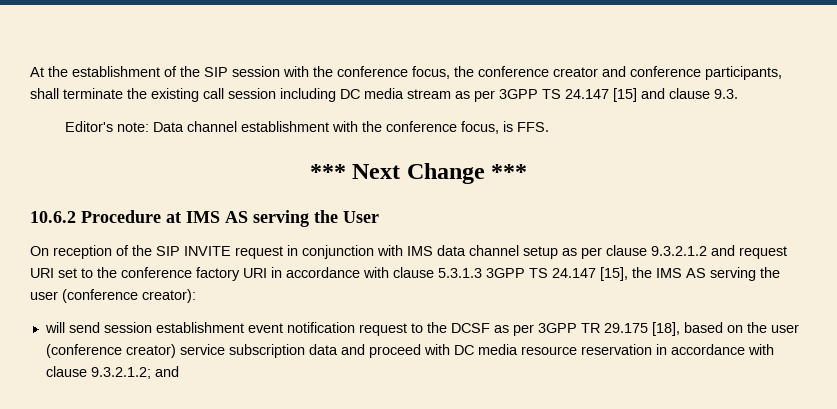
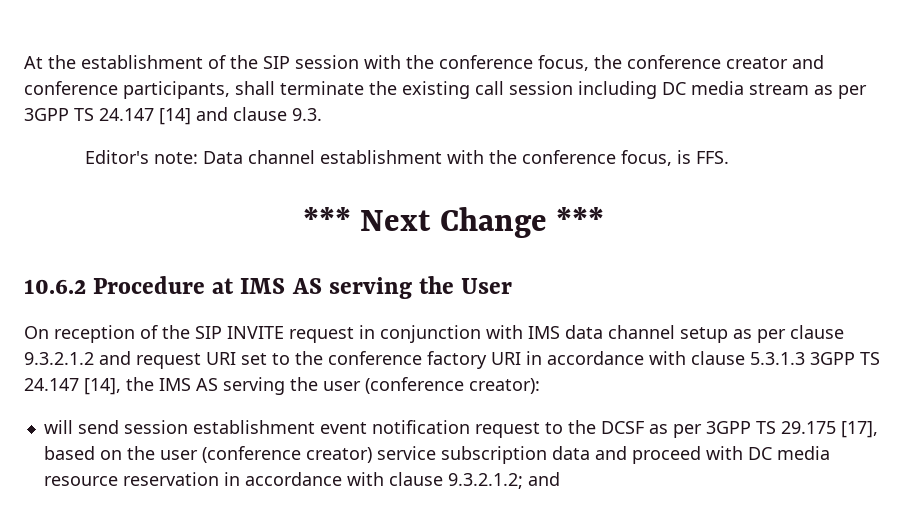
- At the establishment of the SIP session with the conference focus, the conference creator and conference participants, shall terminate the existing call session including DC media stream as per 3GPP TS 24.147 [15] and clause 9.3.
+ At the establishment of the SIP session with the conference focus, the conference creator and conference participants, shall terminate the existing call session including DC media stream as per 3GPP TS 24.147 [14] and clause 9.3.
- On reception of the SIP INVITE request in conjunction with IMS data channel setup as per clause 9.3.2.1.2 and request URI set to the conference factory URI in accordance with clause 5.3.1.3 3GPP TS 24.147 [15], the IMS AS serving the user (conference creator):
+ On reception of the SIP INVITE request in conjunction with IMS data channel setup as per clause 9.3.2.1.2 and request URI set to the conference factory URI in accordance with clause 5.3.1.3 3GPP TS 24.147 [14], the IMS AS serving the user (conference creator):
- will send session establishment event notification request to the DCSF as per 3GPP TR 29.175 [18], based on the user (conference creator) service subscription data and proceed with DC media resource reservation in accordance with clause 9.3.2.1.2; and
+ will send session establishment event notification request to the DCSF as per 3GPP TS 29.175 [17], based on the user (conference creator) service subscription data and proceed with DC media resource reservation in accordance with clause 9.3.2.1.2; and

